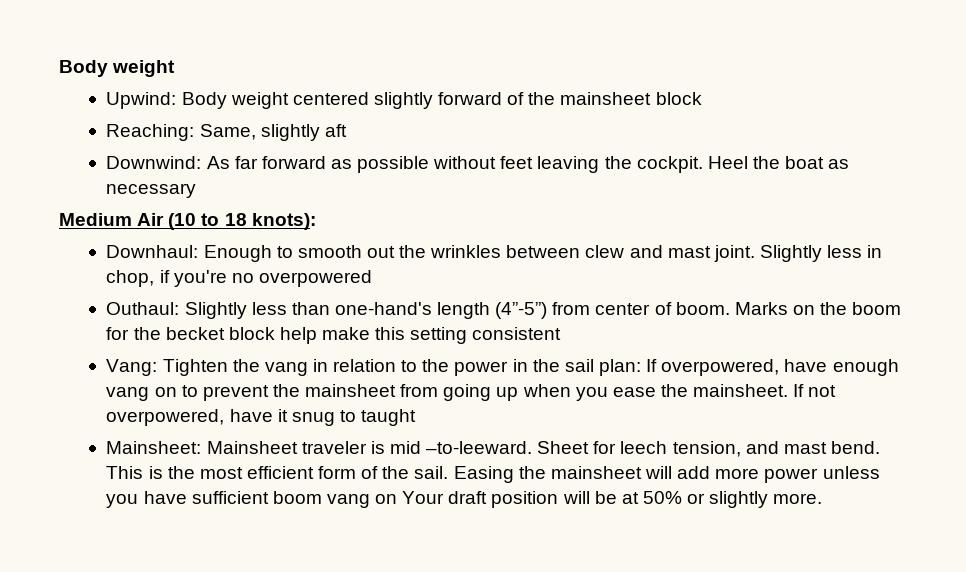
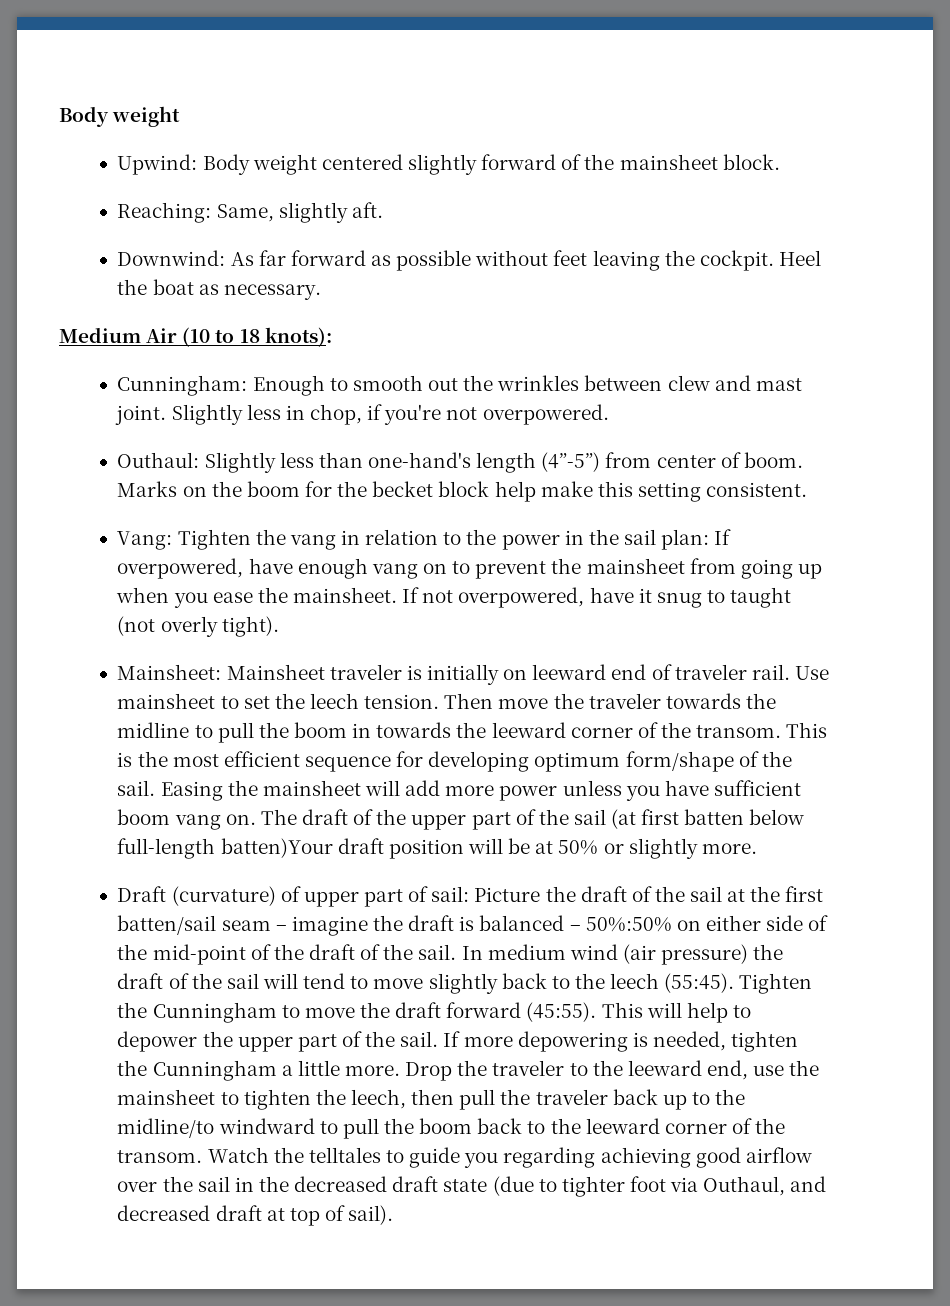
- Upwind: Body weight centered slightly forward of the mainsheet block
+ Upwind: Body weight centered slightly forward of the mainsheet block.
- Reaching: Same, slightly aft
+ Reaching: Same, slightly aft.
- Heel the boat as necessary
+ Heel the boat as necessary.
- Downhaul: Enough to smooth out the wrinkles between clew and mast joint.
+ Cunningham: Enough to smooth out the wrinkles between clew and mast joint.
- Slightly less in chop, if you're no overpowered
+ Slightly less in chop, if you're not overpowered.
- Marks on the boom for the becket block help make this setting consistent
+ Marks on the boom for the becket block help make this setting consistent.
- If not overpowered, have it snug to taught
+ If not overpowered, have it snug to taught (not overly tight).
- Mainsheet: Mainsheet traveler is mid –to-leeward. Sheet for leech tension, and mast bend.
+ Mainsheet: Mainsheet traveler is initially on leeward end of traveler rail. Use mainsheet to set the leech tension. Then move the traveler towards the midline to pull the boom in towards the leeward corner of the transom.
- This is the most efficient form of the sail.
+ This is the most efficient sequence for developing optimum form/shape of the sail.
- Easing the mainsheet will add more power unless you have sufficient boom vang on Your draft position will be at 50% or slightly more.
+ Easing the mainsheet will add more power unless you have sufficient boom vang on. The draft of the upper part of the sail (at first batten below full-length batten)Your draft position will be at 50% or slightly more.
+ Draft (curvature) of upper part of sail: Picture the draft of the sail at the first batten/sail seam – imagine the draft is balanced – 50%:50% on either side of the mid-point of the draft of the sail. In medium wind (air pressure) the draft of the sail will tend to move slightly back to the leech (55:45). Tighten the Cunningham to move the draft forward (45:55). This will help to depower the upper part of the sail. If more depowering is needed, tighten the Cunningham a little more. Drop the traveler to the leeward end, use the mainsheet to tighten the leech, then pull the traveler back up to the midline/to windward to pull the boom back to the leeward corner of the transom. Watch the telltales to guide you regarding achieving good airflow over the sail in the decreased draft state (due to tighter foot via Outhaul, and decreased draft at top of sail).

